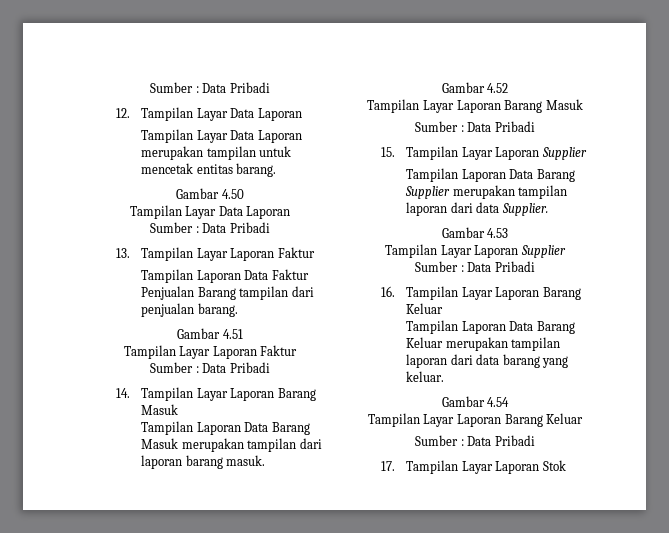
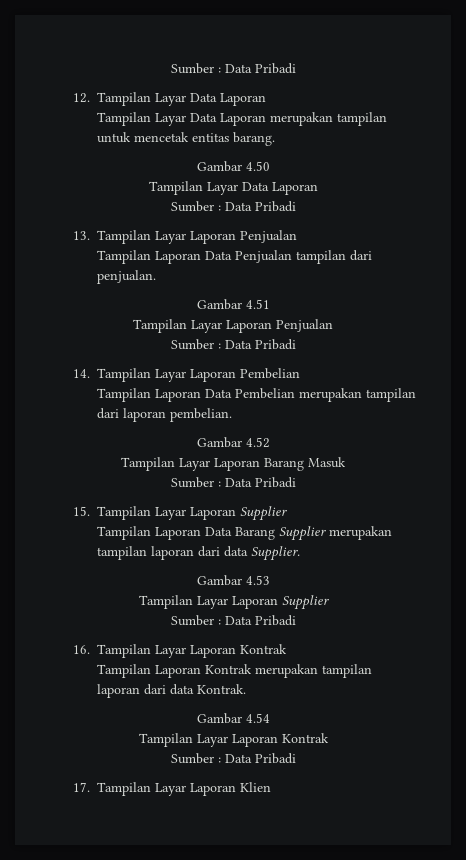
- 13. Tampilan Layar Laporan Faktur
- Tampilan Laporan Data Faktur Penjualan Barang tampilan dari penjualan barang.
+ 13. Tampilan Layar Laporan Penjualan
+ Tampilan Laporan Data Penjualan tampilan dari penjualan.
  Gambar 4.51
- Tampilan Layar Laporan Faktur
+ Tampilan Layar Laporan Penjualan
- 14. Tampilan Layar Laporan Barang Masuk
- Tampilan Laporan Data Barang Masuk merupakan tampilan dari laporan barang masuk.
+ 14. Tampilan Layar Laporan Pembelian
+ Tampilan Laporan Data Pembelian merupakan tampilan dari laporan pembelian.
- 16. Tampilan Layar Laporan Barang Keluar
- Tampilan Laporan Data Barang Keluar merupakan tampilan laporan dari data barang yang keluar.
+ 16. Tampilan Layar Laporan Kontrak
+ Tampilan Laporan Kontrak merupakan tampilan laporan dari data Kontrak.
  Gambar 4.54
- Tampilan Layar Laporan Barang Keluar
+ Tampilan Layar Laporan Kontrak
- 17. Tampilan Layar Laporan Stok
+ 17. Tampilan Layar Laporan Klien

